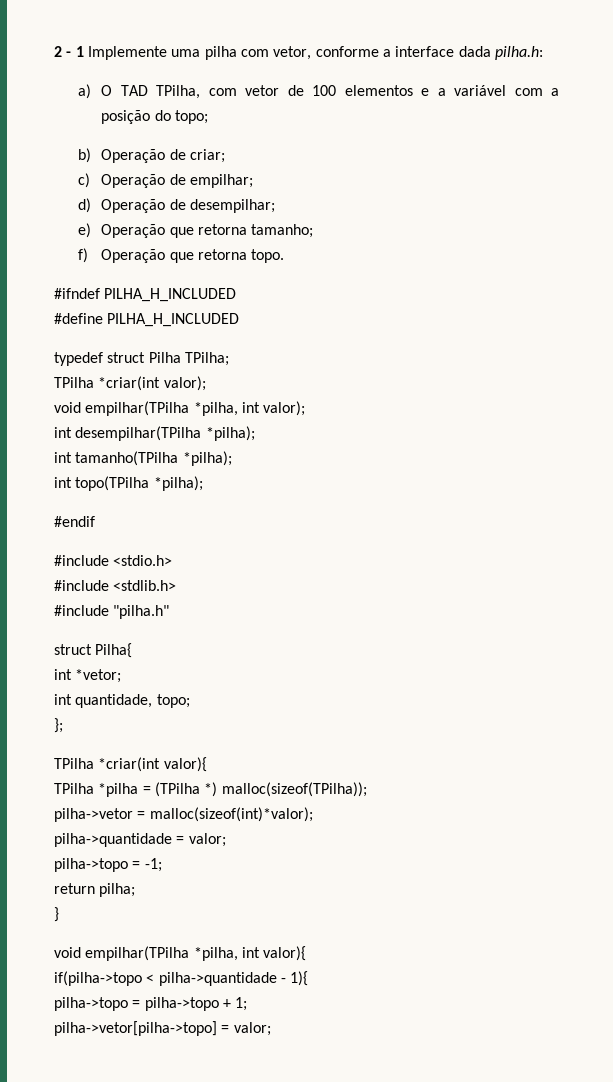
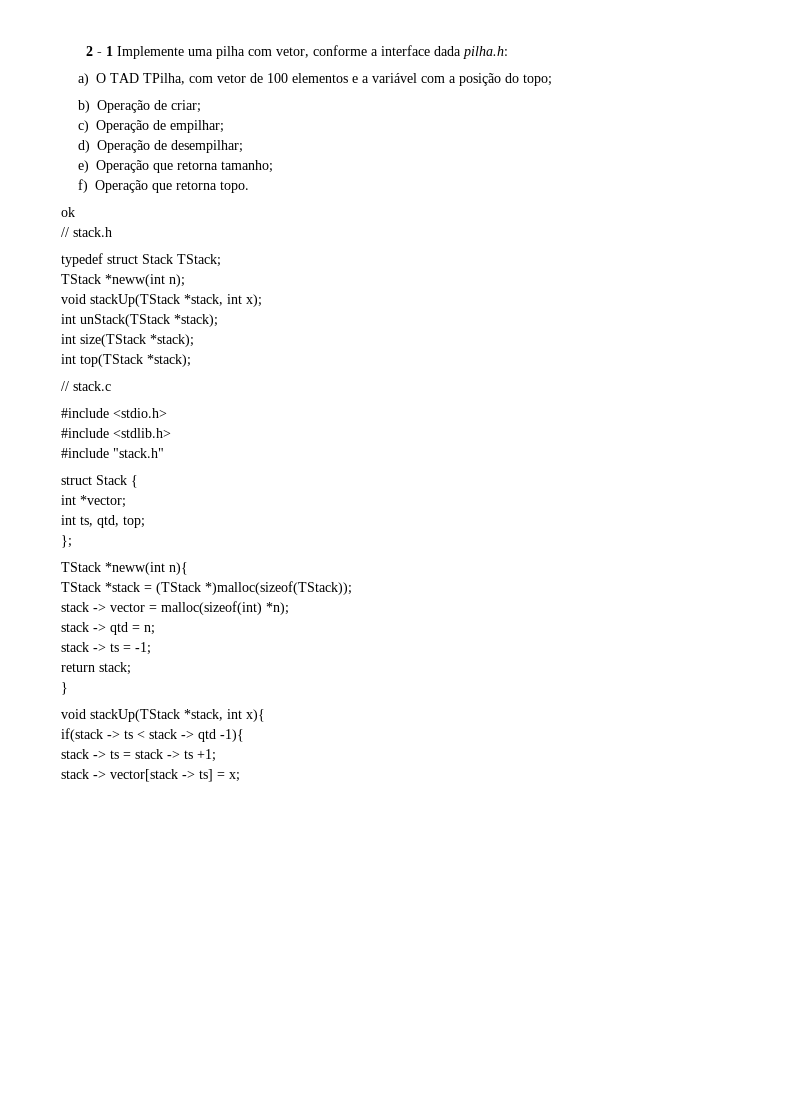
- #ifndef PILHA_H_INCLUDED
- #define PILHA_H_INCLUDED
- typedef struct Pilha TPilha;
- TPilha *criar(int valor);
- void empilhar(TPilha *pilha, int valor);
- int desempilhar(TPilha *pilha);
- int tamanho(TPilha *pilha);
- int topo(TPilha *pilha);
- #endif
+ ok
+ // stack.h
+ typedef struct Stack TStack;
+ TStack *neww(int n);
+ void stackUp(TStack *stack, int x);
+ int unStack(TStack *stack);
+ int size(TStack *stack);
+ int top(TStack *stack);
+ // stack.c
- #include "pilha.h"
- struct Pilha{
- int *vetor;
- int quantidade, topo;
+ #include "stack.h"
+ struct Stack {
+ int *vector;
+ int ts, qtd, top;
  };
- TPilha *criar(int valor){
- TPilha *pilha = (TPilha *) malloc(sizeof(TPilha));
- pilha->vetor = malloc(sizeof(int)*valor);
- pilha->quantidade = valor;
- pilha->topo = -1;
+ TStack *neww(int n){
+ TStack *stack = (TStack *)malloc(sizeof(TStack));
+ stack -> vector = malloc(sizeof(int) *n);
+ stack -> qtd = n;
+ stack -> ts = -1;
- return pilha;
+ return stack;
- void empilhar(TPilha *pilha, int valor){
- if(pilha->topo < pilha->quantidade - 1){
- pilha->topo = pilha->topo + 1;
- pilha->vetor[pilha->topo] = valor;
+ void stackUp(TStack *stack, int x){
+ if(stack -> ts < stack -> qtd -1){
+ stack -> ts = stack -> ts +1;
+ stack -> vector[stack -> ts] = x;

